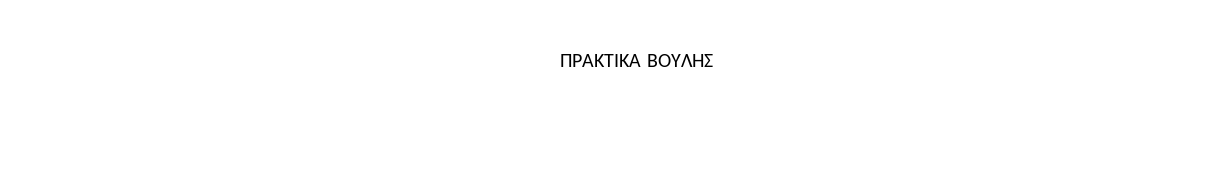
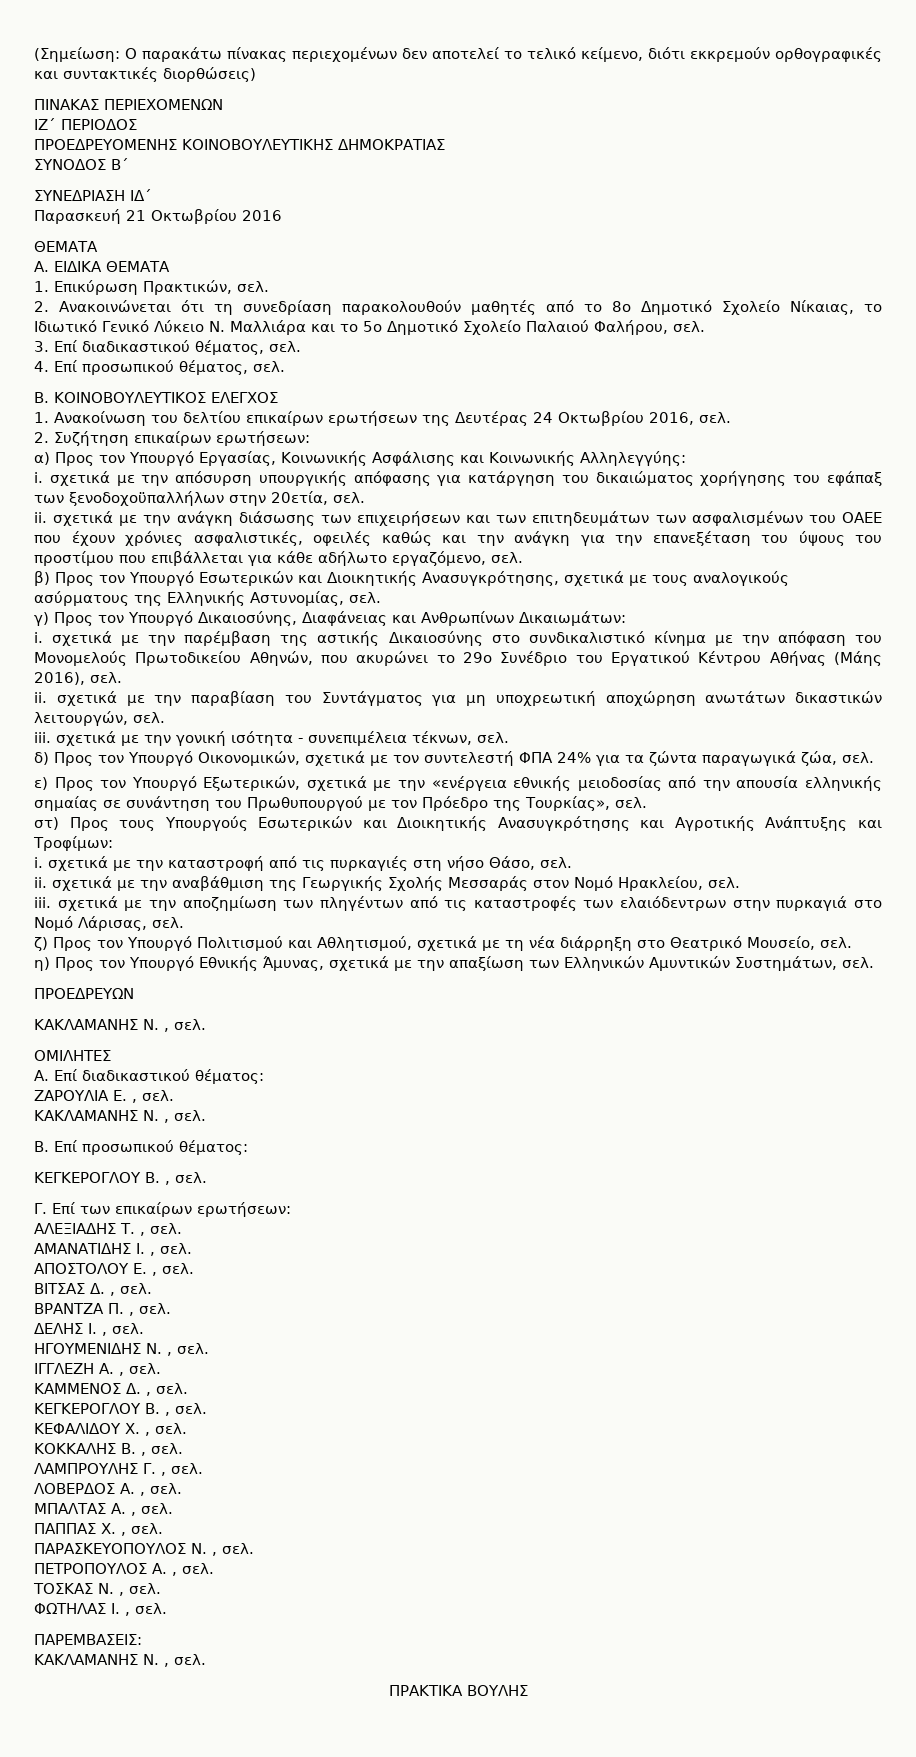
+ (Σημείωση: Ο παρακάτω πίνακας περιεχομένων δεν αποτελεί το τελικό κείμενο, διότι εκκρεμούν ορθογραφικές και συντακτικές διορθώσεις)
+ ΠΙΝΑΚΑΣ ΠΕΡΙΕΧΟΜΕΝΩΝ
+ ΙΖ΄ ΠΕΡΙΟΔΟΣ
+ ΠΡΟΕΔΡΕΥΟΜΕΝΗΣ ΚΟΙΝΟΒΟΥΛΕΥΤΙΚΗΣ ΔΗΜΟΚΡΑΤΙΑΣ
+ ΣΥΝΟΔΟΣ Β΄
+ ΣΥΝΕΔΡΙΑΣΗ ΙΔ΄
+ Παρασκευή 21 Οκτωβρίου 2016
+ ΘΕΜΑΤΑ
+ Α. ΕΙΔΙΚΑ ΘΕΜΑΤΑ
+ 1. Επικύρωση Πρακτικών, σελ.
+ 2. Ανακοινώνεται ότι τη συνεδρίαση παρακολουθούν μαθητές από το 8ο Δημοτικό Σχολείο Νίκαιας, το Ιδιωτικό Γενικό Λύκειο Ν. Μαλλιάρα και το 5ο Δημοτικό Σχολείο Παλαιού Φαλήρου, σελ.
+ 3. Επί διαδικαστικού θέματος, σελ.
+ 4. Επί προσωπικού θέματος, σελ.
+ Β. ΚΟΙΝΟΒΟΥΛΕΥΤΙΚΟΣ ΕΛΕΓΧΟΣ
+ 1. Ανακοίνωση του δελτίου επικαίρων ερωτήσεων της Δευτέρας 24 Οκτωβρίου 2016, σελ.
+ 2. Συζήτηση επικαίρων ερωτήσεων:
+ α) Προς τον Υπουργό Εργασίας, Κοινωνικής Ασφάλισης και Κοινωνικής Αλληλεγγύης:
+ i. σχετικά με την απόσυρση υπουργικής απόφασης για κατάργηση του δικαιώματος χορήγησης του εφάπαξ των ξενοδοχοϋπαλλήλων στην 20ετία, σελ.
+ ii. σχετικά με την ανάγκη διάσωσης των επιχειρήσεων και των επιτηδευμάτων των ασφαλισμένων του ΟΑΕΕ που έχουν χρόνιες ασφαλιστικές, οφειλές καθώς και την ανάγκη για την επανεξέταση του ύψους του προστίμου που επιβάλλεται για κάθε αδήλωτο εργαζόμενο, σελ.
+ β) Προς τον Υπουργό Εσωτερικών και Διοικητικής Ανασυγκρότησης, σχετικά με τους αναλογικούς ασύρματους της Ελληνικής Αστυνομίας, σελ.
+ γ) Προς τον Υπουργό Δικαιοσύνης, Διαφάνειας και Ανθρωπίνων Δικαιωμάτων:
+ i. σχετικά με την παρέμβαση της αστικής Δικαιοσύνης στο συνδικαλιστικό κίνημα με την απόφαση του Μονομελούς Πρωτοδικείου Αθηνών, που ακυρώνει το 29ο Συνέδριο του Εργατικού Κέντρου Αθήνας (Μάης 2016), σελ.
+ ii. σχετικά με την παραβίαση του Συντάγματος για μη υποχρεωτική αποχώρηση ανωτάτων δικαστικών λειτουργών, σελ.
+ iii. σχετικά με την γονική ισότητα - συνεπιμέλεια τέκνων, σελ.
+ δ) Προς τον Υπουργό Οικονομικών, σχετικά με τον συντελεστή ΦΠΑ 24% για τα ζώντα παραγωγικά ζώα, σελ.
+ ε) Προς τον Υπουργό Εξωτερικών, σχετικά με την «ενέργεια εθνικής μειοδοσίας από την απουσία ελληνικής σημαίας σε συνάντηση του Πρωθυπουργού με τον Πρόεδρο της Τουρκίας», σελ.
+ στ) Προς τους Υπουργούς Εσωτερικών και Διοικητικής Ανασυγκρότησης και Αγροτικής Ανάπτυξης και Τροφίμων:
+ i. σχετικά με την καταστροφή από τις πυρκαγιές στη νήσο Θάσο, σελ.
+ ii. σχετικά με την αναβάθμιση της Γεωργικής Σχολής Μεσσαράς στον Νομό Ηρακλείου, σελ.
+ iii. σχετικά με την αποζημίωση των πληγέντων από τις καταστροφές των ελαιόδεντρων στην πυρκαγιά στο Νομό Λάρισας, σελ.
+ ζ) Προς τον Υπουργό Πολιτισμού και Αθλητισμού, σχετικά με τη νέα διάρρηξη στο Θεατρικό Μουσείο, σελ.
+ η) Προς τον Υπουργό Εθνικής Άμυνας, σχετικά με την απαξίωση των Ελληνικών Αμυντικών Συστημάτων, σελ.
+ ΠΡΟΕΔΡΕΥΩΝ
+ ΚΑΚΛΑΜΑΝΗΣ Ν. , σελ.
+ ΟΜΙΛΗΤΕΣ
+ Α. Επί διαδικαστικού θέματος:
+ ΖΑΡΟΥΛΙΑ Ε. , σελ.
+ ΚΑΚΛΑΜΑΝΗΣ Ν. , σελ.
+ Β. Επί προσωπικού θέματος:
+ ΚΕΓΚΕΡΟΓΛΟΥ Β. , σελ.
+ Γ. Επί των επικαίρων ερωτήσεων:
+ ΑΛΕΞΙΑΔΗΣ Τ. , σελ.
+ ΑΜΑΝΑΤΙΔΗΣ Ι. , σελ.
+ ΑΠΟΣΤΟΛΟΥ Ε. , σελ.
+ ΒΙΤΣΑΣ Δ. , σελ.
+ ΒΡΑΝΤΖΑ Π. , σελ.
+ ΔΕΛΗΣ Ι. , σελ.
+ ΗΓΟΥΜΕΝΙΔΗΣ Ν. , σελ.
+ ΙΓΓΛΕΖΗ Α. , σελ.
+ ΚΑΜΜΕΝΟΣ Δ. , σελ.
+ ΚΕΓΚΕΡΟΓΛΟΥ Β. , σελ.
+ ΚΕΦΑΛΙΔΟΥ Χ. , σελ.
+ ΚΟΚΚΑΛΗΣ Β. , σελ.
+ ΛΑΜΠΡΟΥΛΗΣ Γ. , σελ.
+ ΛΟΒΕΡΔΟΣ Α. , σελ.
+ ΜΠΑΛΤΑΣ Α. , σελ.
+ ΠΑΠΠΑΣ Χ. , σελ.
+ ΠΑΡΑΣΚΕΥΟΠΟΥΛΟΣ Ν. , σελ.
+ ΠΕΤΡΟΠΟΥΛΟΣ Α. , σελ.
+ ΤΟΣΚΑΣ Ν. , σελ.
+ ΦΩΤΗΛΑΣ Ι. , σελ.
+ ΠΑΡΕΜΒΑΣΕΙΣ:
+ ΚΑΚΛΑΜΑΝΗΣ Ν. , σελ.

